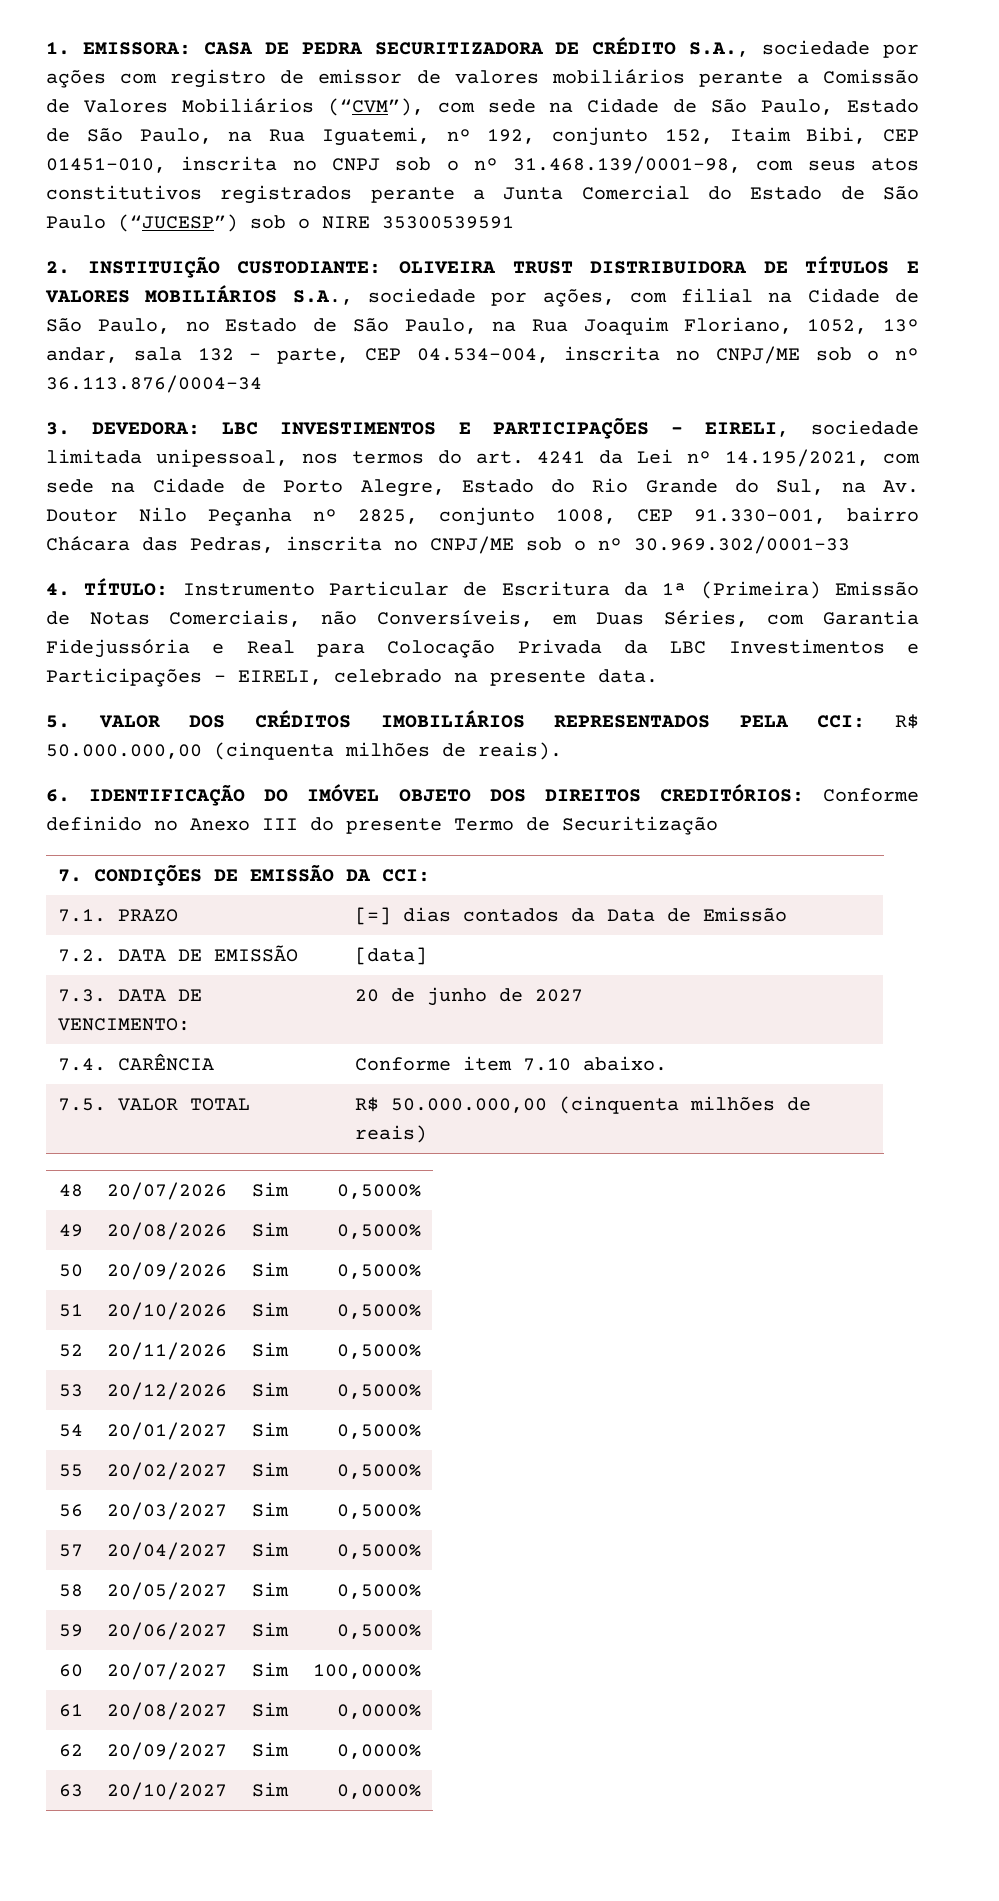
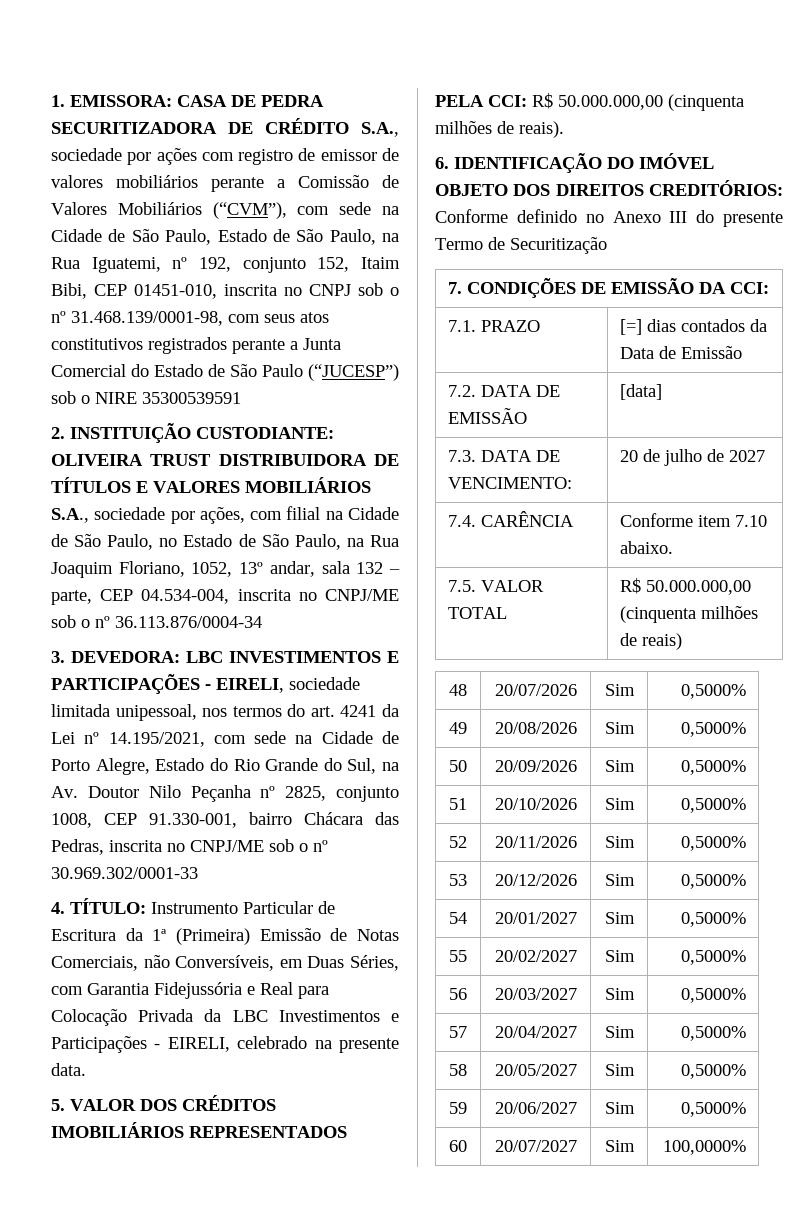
- 7.3. DATA DE VENCIMENTO: | 20 de junho de 2027
+ 7.3. DATA DE VENCIMENTO: | 20 de julho de 2027
- 61 | 20/08/2027 | Sim | 0,0000%
- 62 | 20/09/2027 | Sim | 0,0000%
- 63 | 20/10/2027 | Sim | 0,0000%

